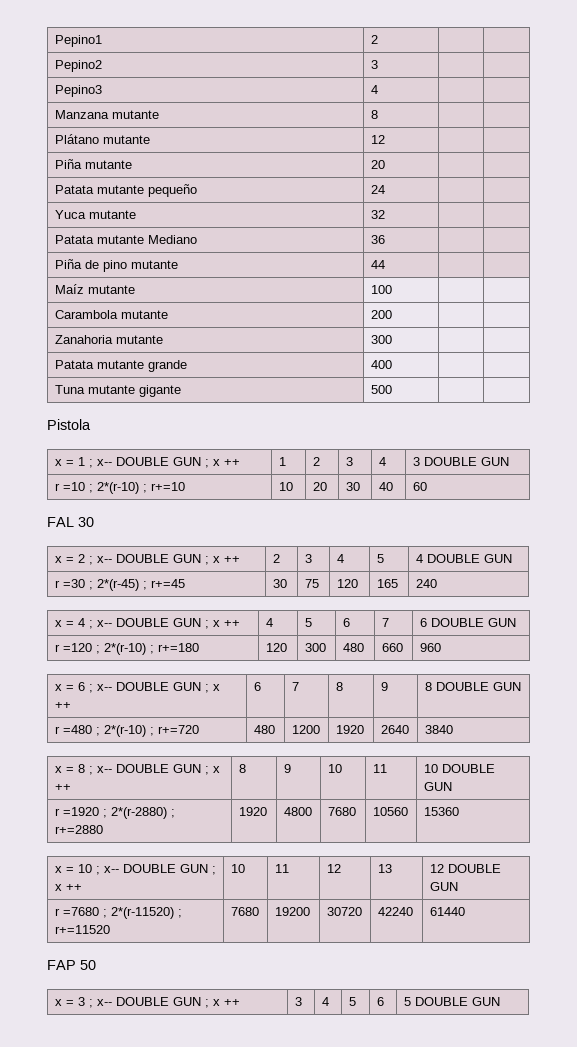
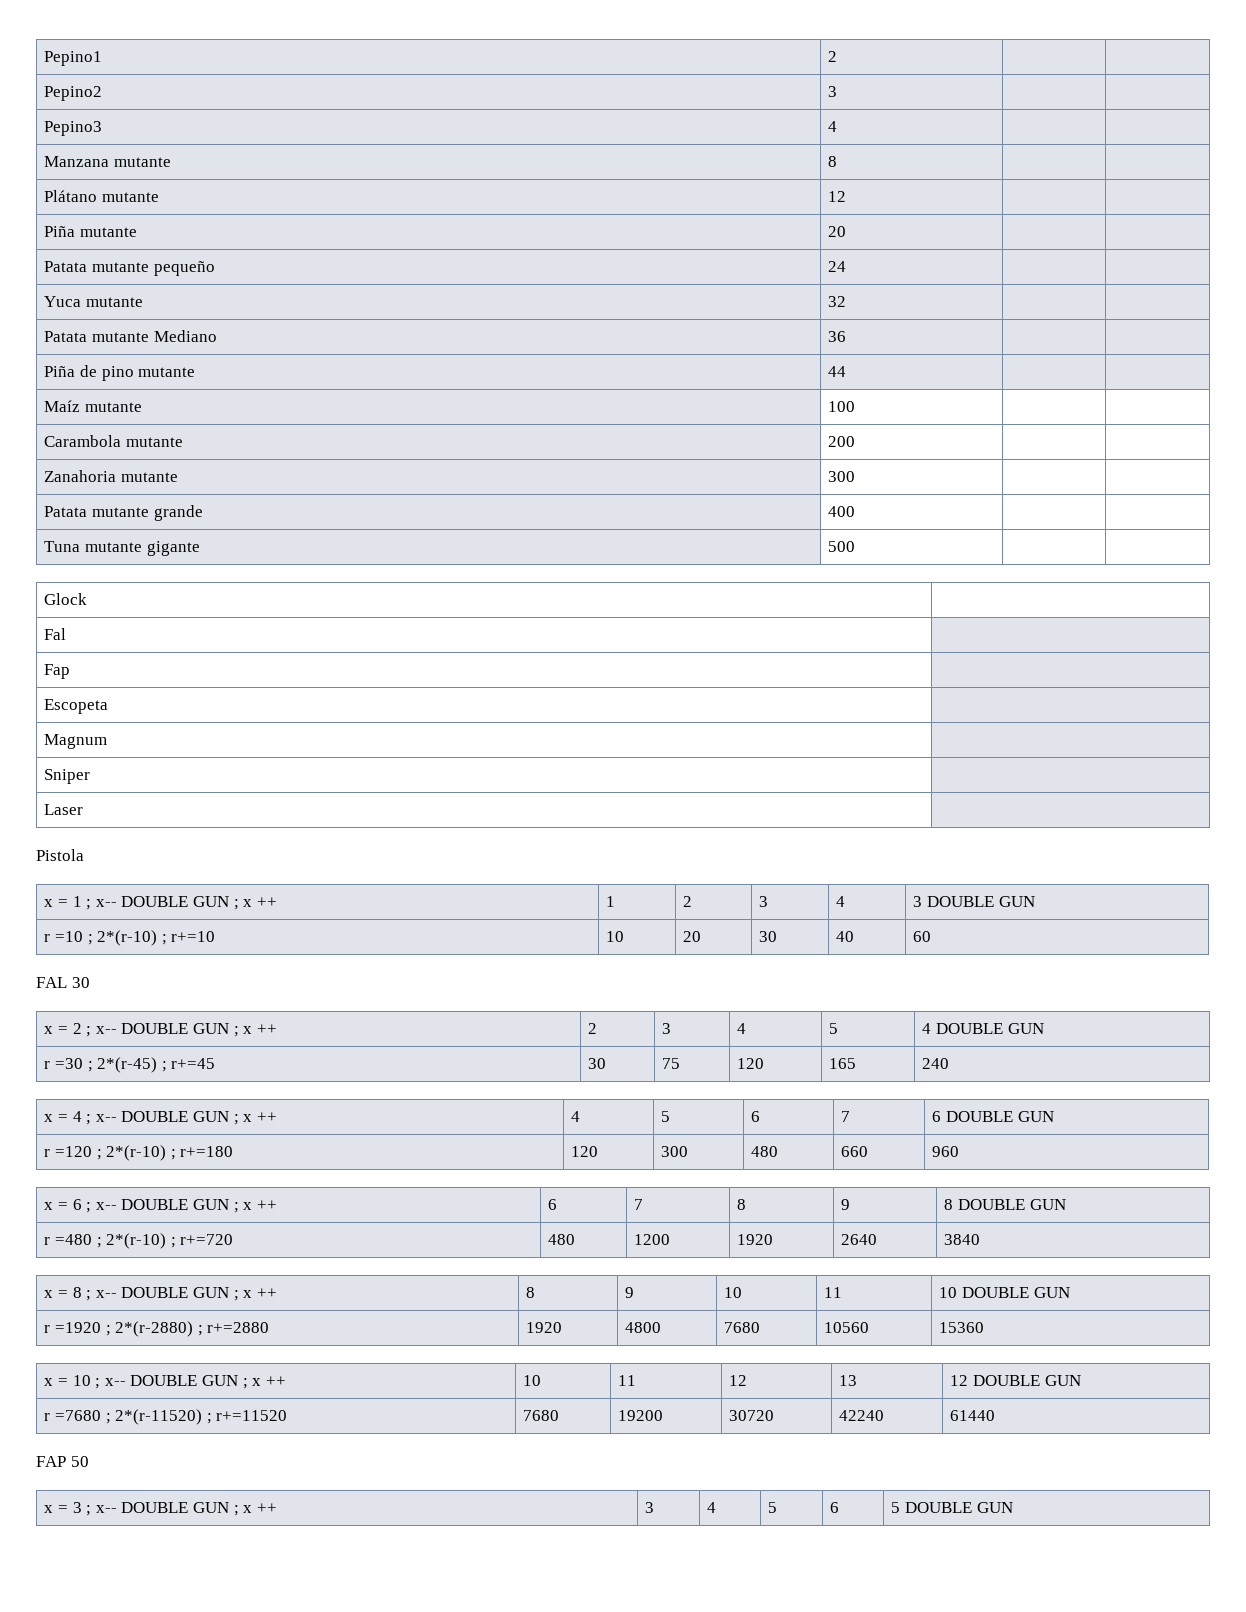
+ Glock |
+ Fal |
+ Fap |
+ Escopeta |
+ Magnum |
+ Sniper |
+ Laser |

